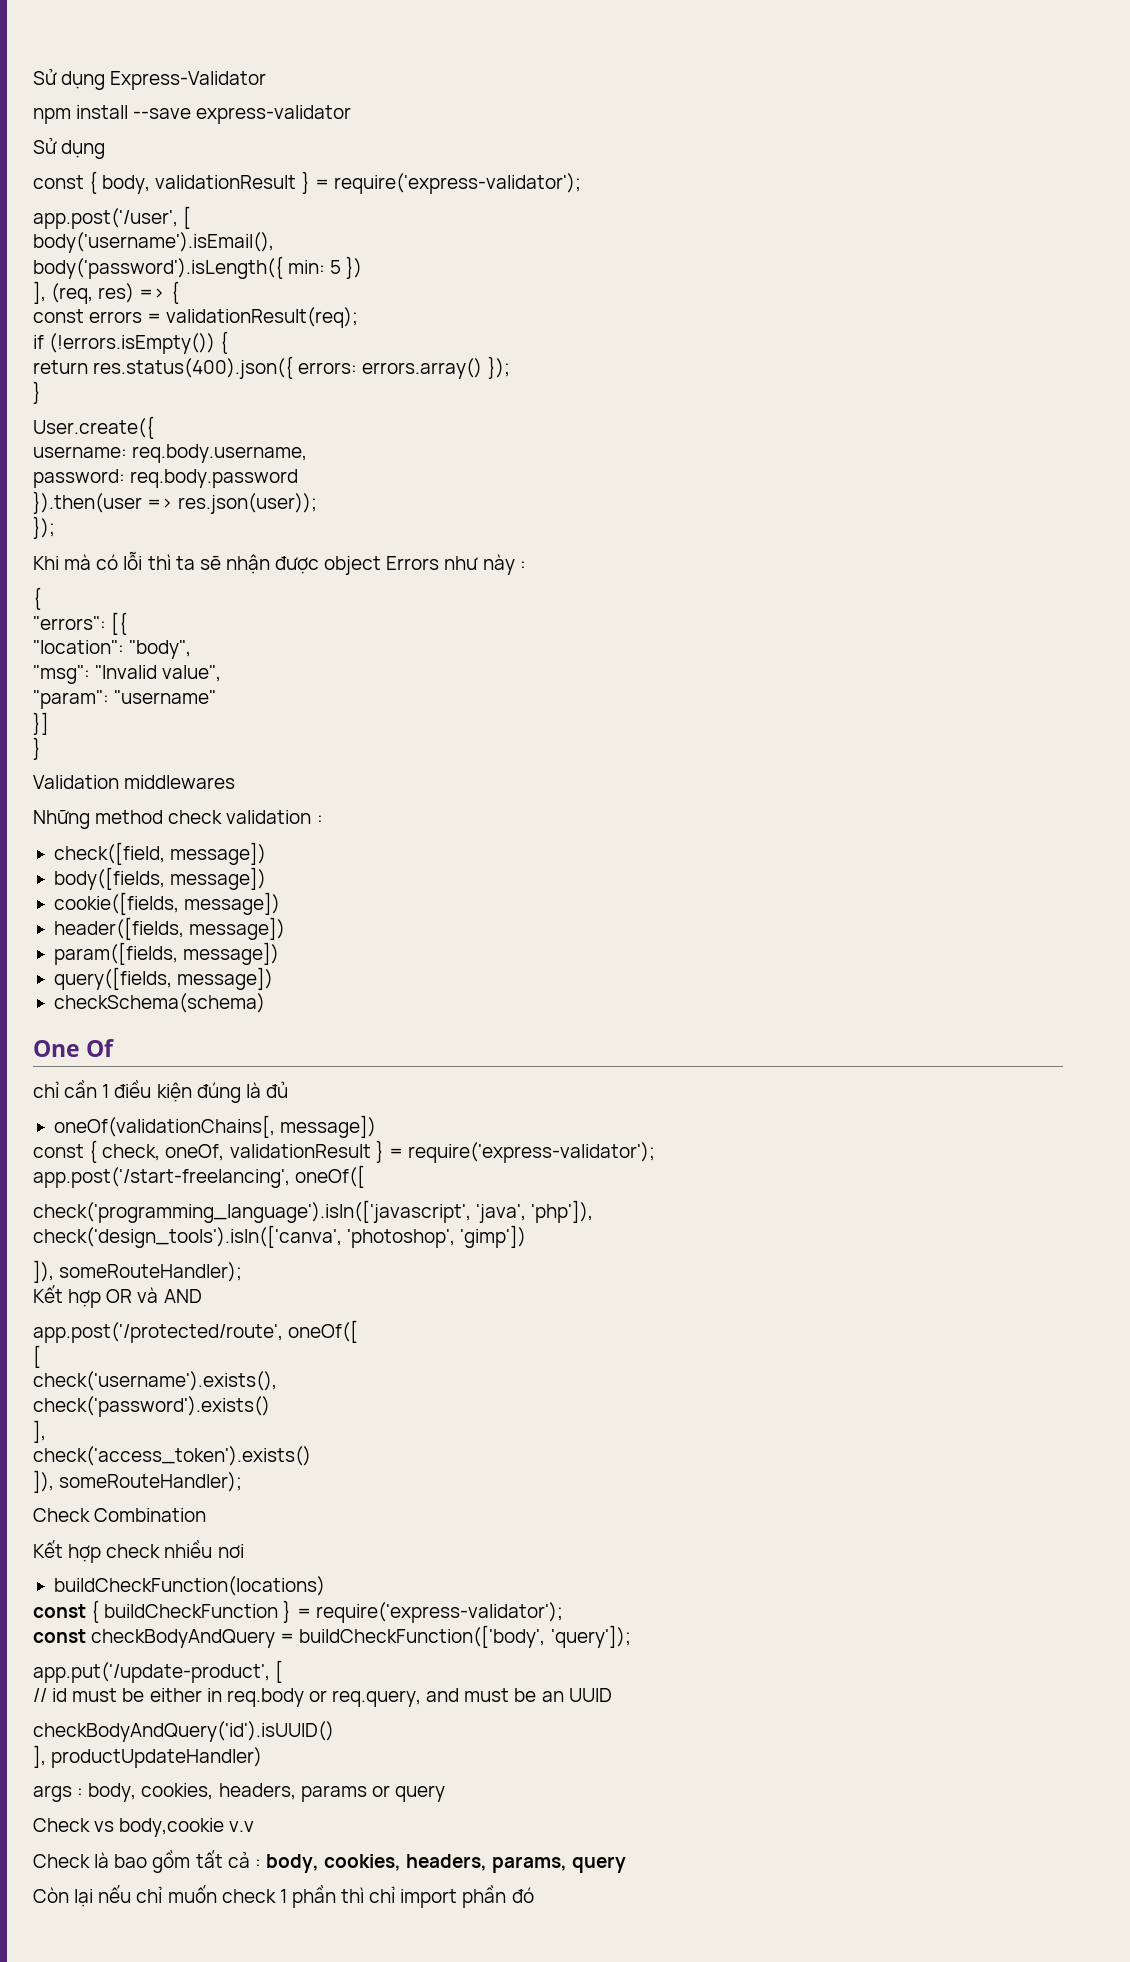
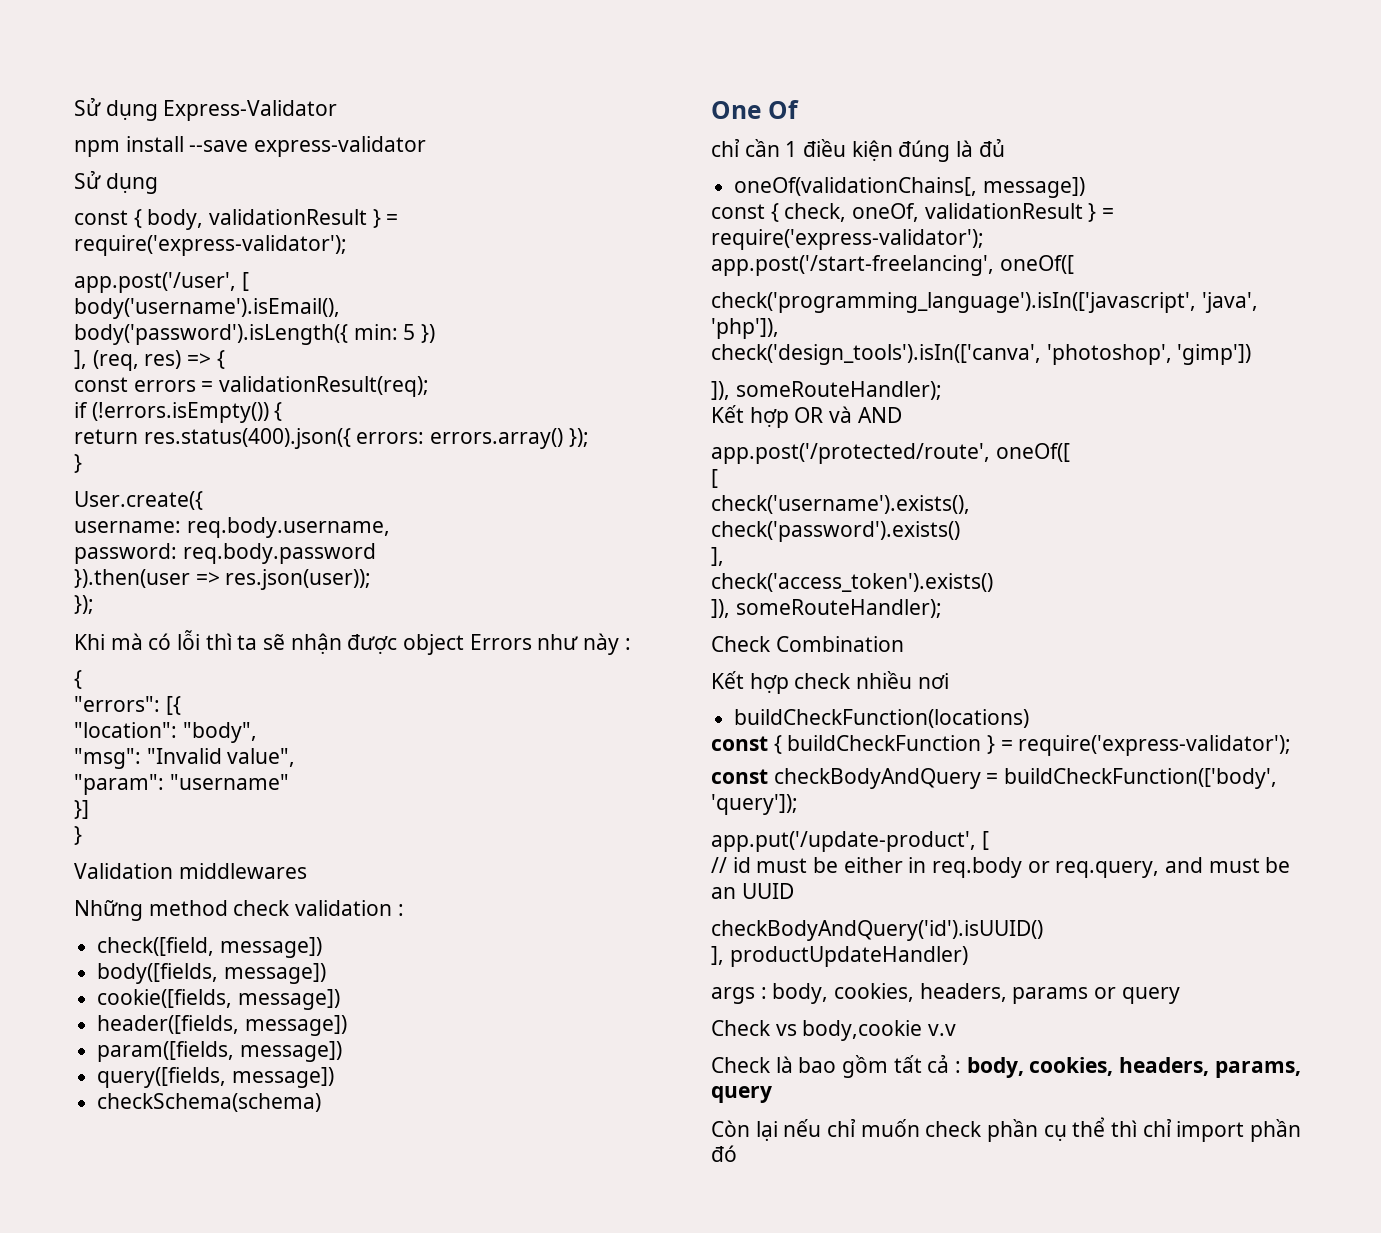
- Còn lại nếu chỉ muốn check 1 phần thì chỉ import phần đó
+ Còn lại nếu chỉ muốn check phần cụ thể thì chỉ import phần đó

